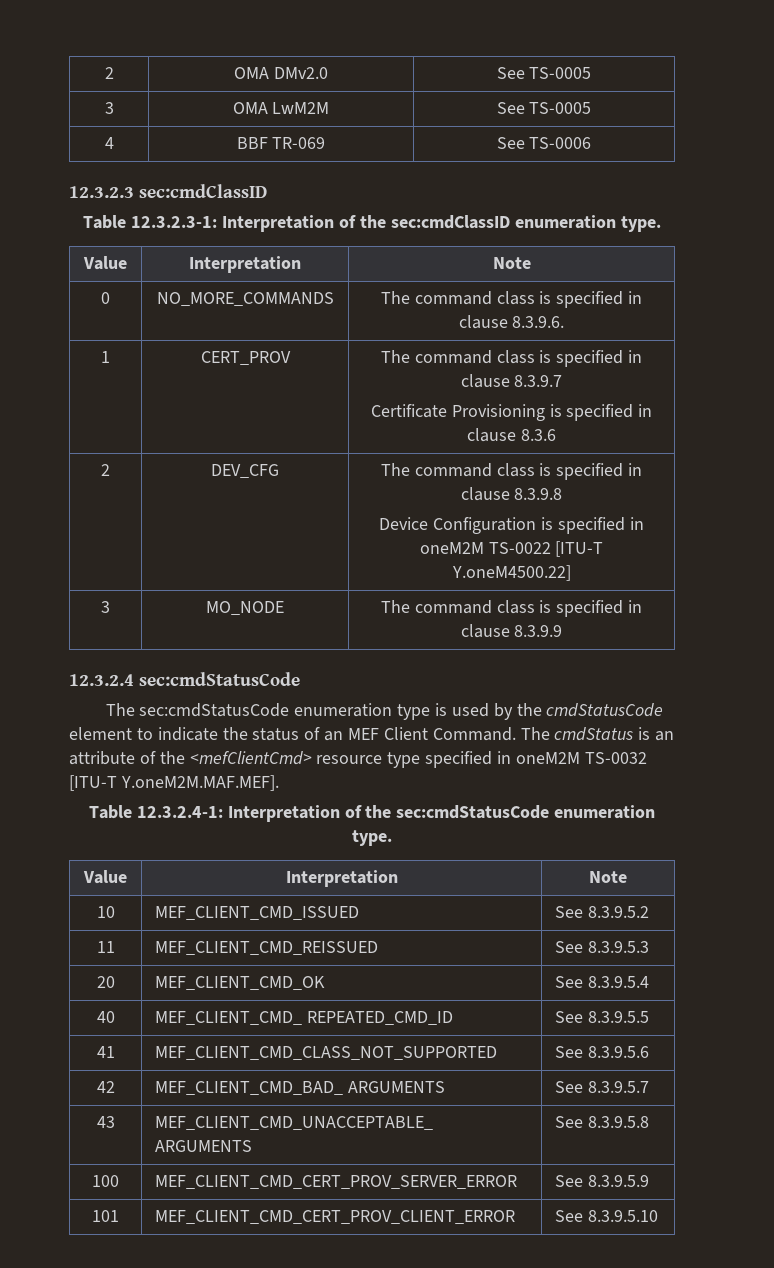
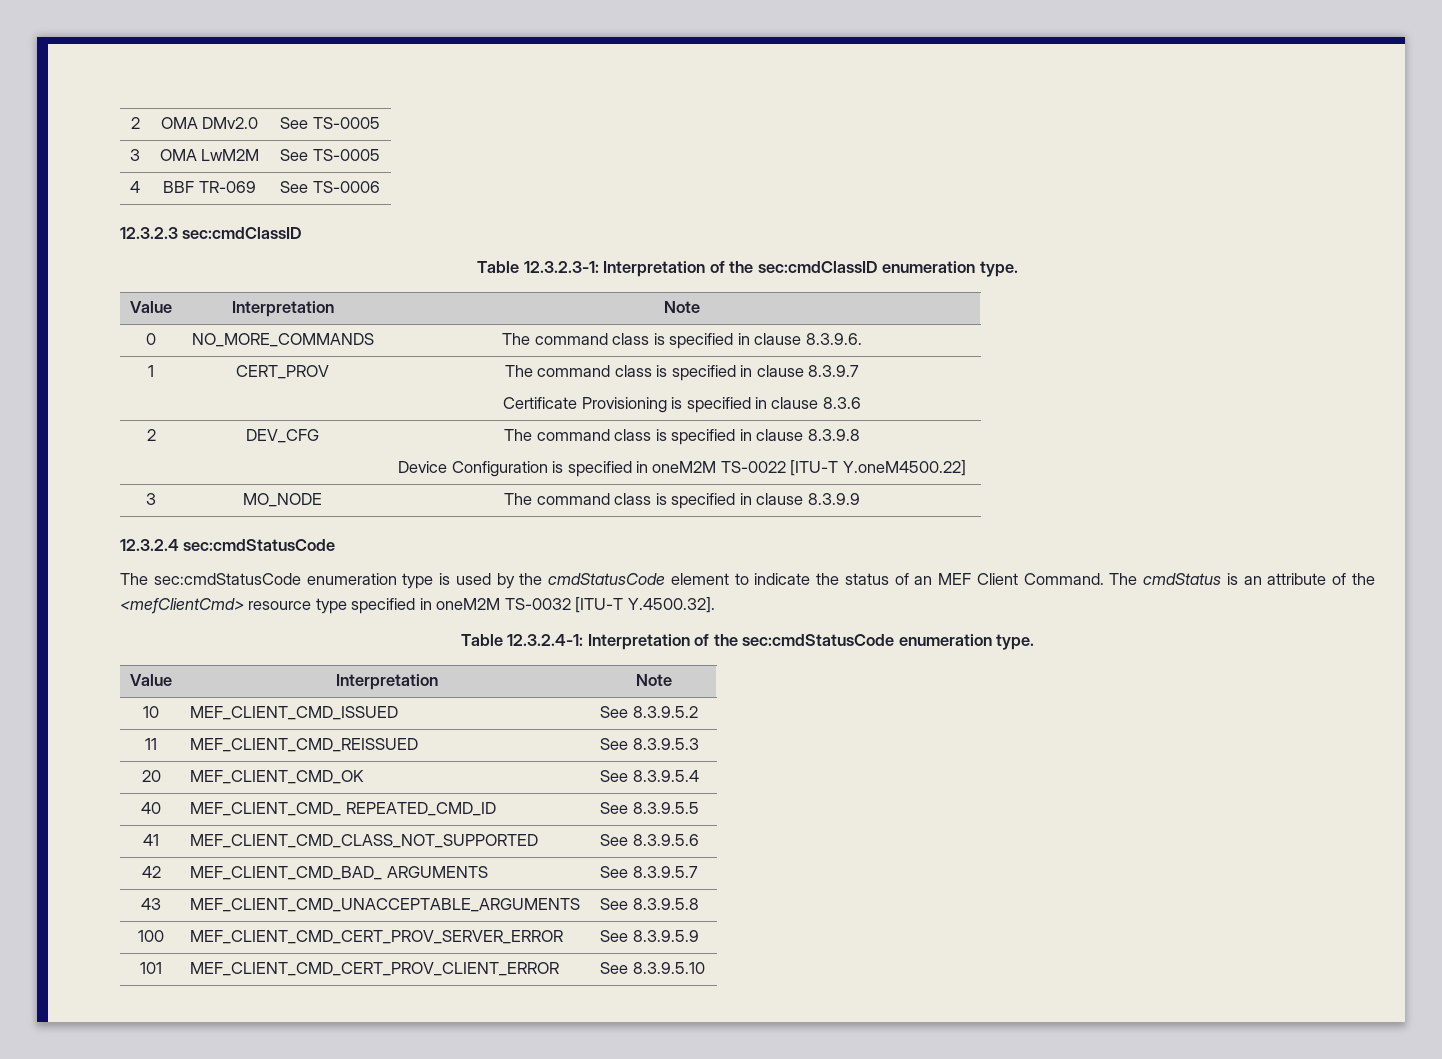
- The cmdStatus is an attribute of the <mefClientCmd> resource type specified in oneM2M TS-0032 [ITU-T Y.oneM2M.MAF.MEF].
+ The cmdStatus is an attribute of the <mefClientCmd> resource type specified in oneM2M TS-0032 [ITU-T Y.4500.32].

